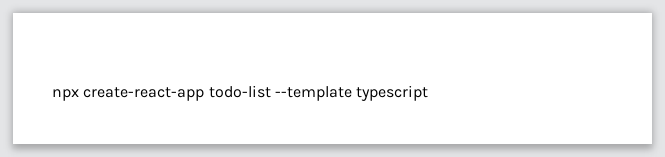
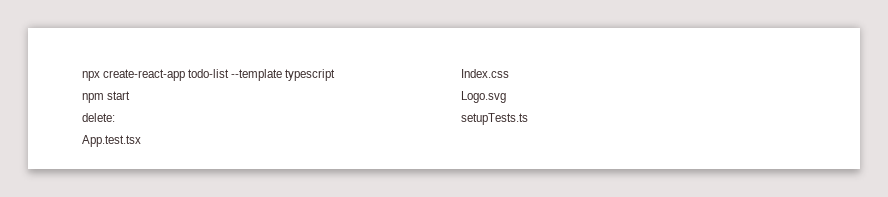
+ npm start
+ delete:
+ App.test.tsx
+ Index.css
+ Logo.svg
+ setupTests.ts

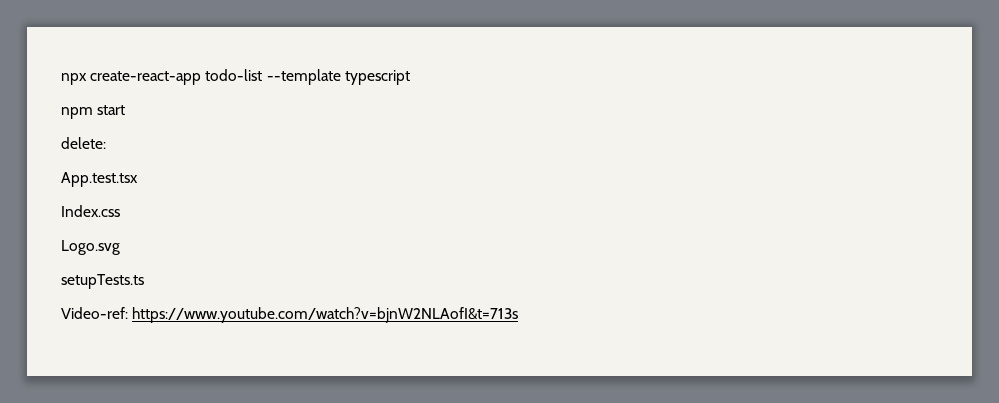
+ Video-ref: https://www.youtube.com/watch?v=bjnW2NLAofI&t=713s

